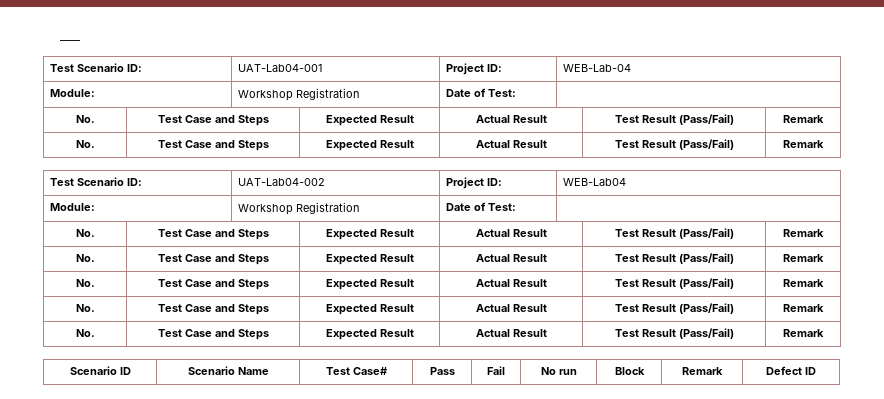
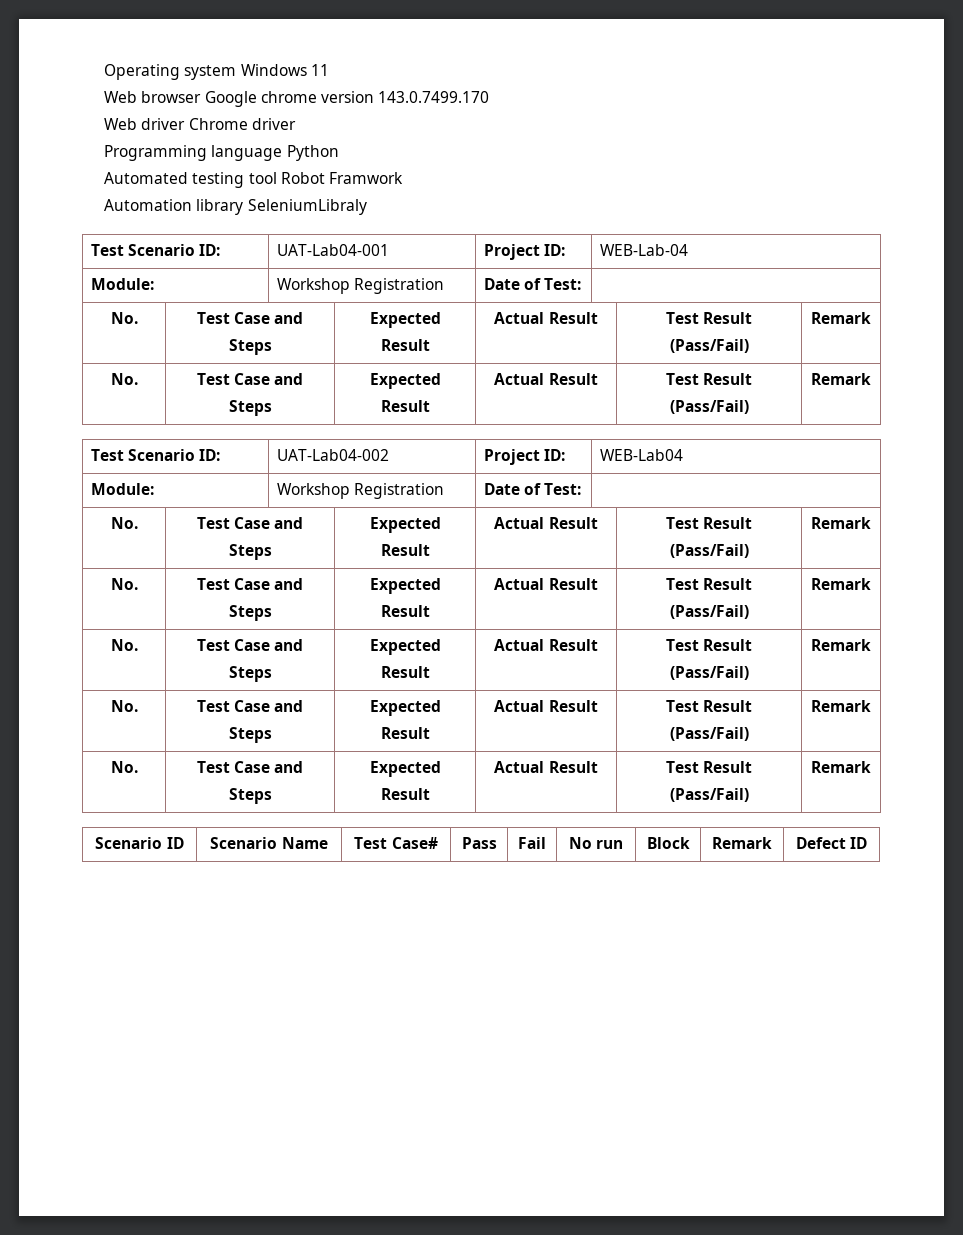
- ____
+ Operating system Windows 11
+ Web browser Google chrome version 143.0.7499.170
+ Web driver Chrome driver
+ Programming language Python
+ Automated testing tool Robot Framwork
+ Automation library SeleniumLibraly

